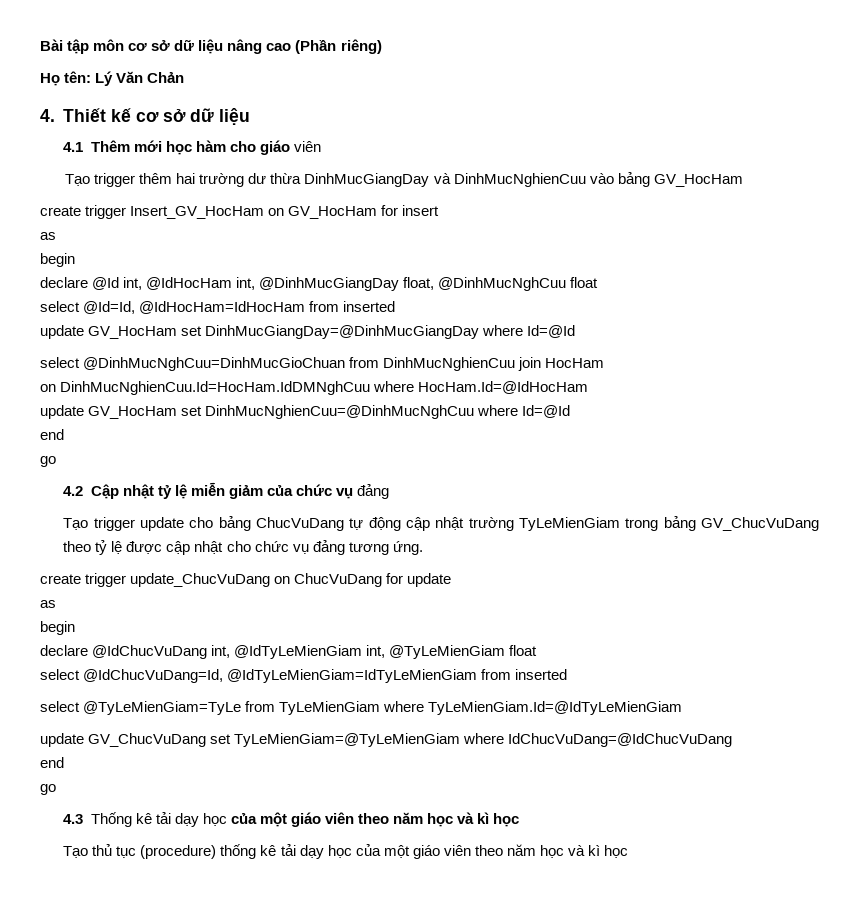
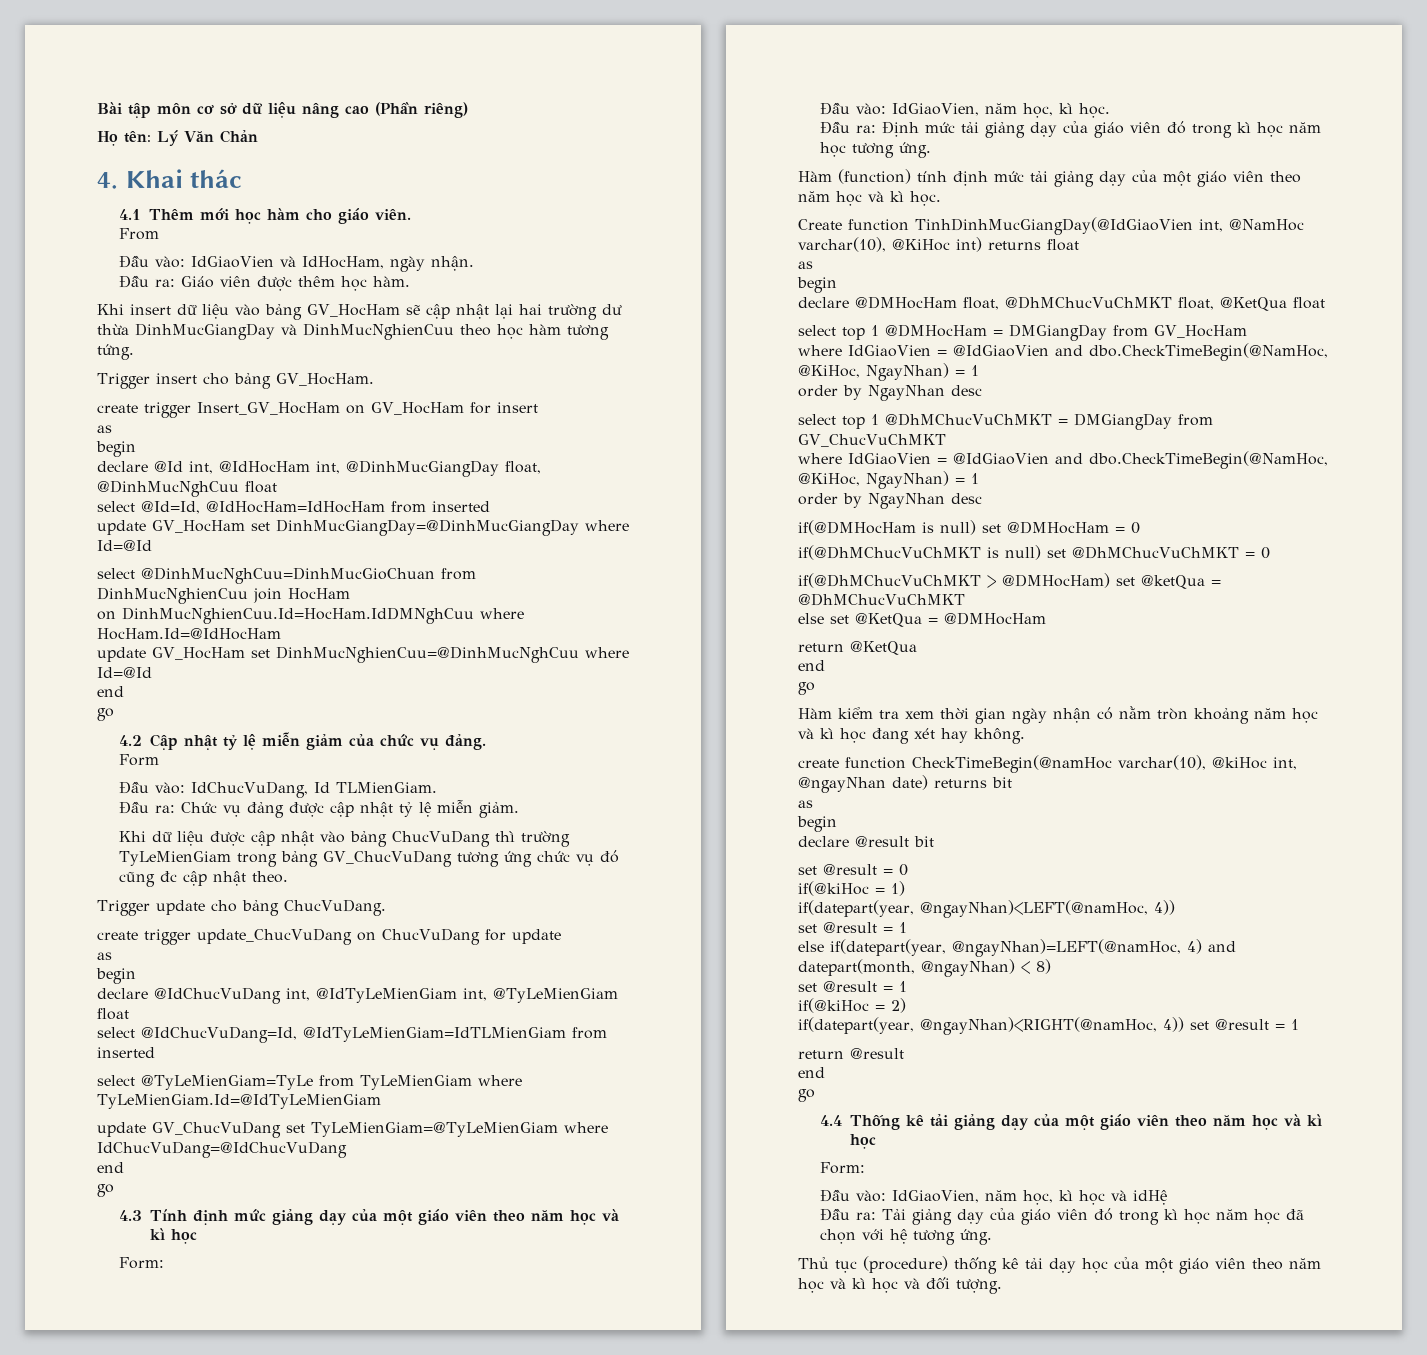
- 4. Thiết kế cơ sở dữ liệu
+ 4. Khai thác
- 4.1 Thêm mới học hàm cho giáo viên
- Tạo trigger thêm hai trường dư thừa DinhMucGiangDay và DinhMucNghienCuu vào bảng GV_HocHam
+ 4.1 Thêm mới học hàm cho giáo viên.
+ From
+ Đầu vào: IdGiaoVien và IdHocHam, ngày nhận.
+ Đầu ra: Giáo viên được thêm học hàm.
+ Khi insert dữ liệu vào bảng GV_HocHam sẽ cập nhật lại hai trường dư thừa DinhMucGiangDay và DinhMucNghienCuu theo học hàm tương tứng.
+ Trigger insert cho bảng GV_HocHam.
- 4.2 Cập nhật tỷ lệ miễn giảm của chức vụ đảng
- Tạo trigger update cho bảng ChucVuDang tự động cập nhật trường TyLeMienGiam trong bảng GV_ChucVuDang theo tỷ lệ được cập nhật cho chức vụ đảng tương ứng.
+ 4.2 Cập nhật tỷ lệ miễn giảm của chức vụ đảng.
+ Form
+ Đầu vào: IdChucVuDang, Id TLMienGiam.
+ Đầu ra: Chức vụ đảng được cập nhật tỷ lệ miễn giảm.
+ Khi dữ liệu được cập nhật vào bảng ChucVuDang thì trường TyLeMienGiam trong bảng GV_ChucVuDang tương ứng chức vụ đó cũng đc cập nhật theo.
+ Trigger update cho bảng ChucVuDang.
- select @IdChucVuDang=Id, @IdTyLeMienGiam=IdTyLeMienGiam from inserted
+ select @IdChucVuDang=Id, @IdTyLeMienGiam=IdTLMienGiam from inserted
- 4.3 Thống kê tải dạy học của một giáo viên theo năm học và kì học
- Tạo thủ tục (procedure) thống kê tải dạy học của một giáo viên theo năm học và kì học
+ 4.3 Tính định mức giảng dạy của một giáo viên theo năm học và kì học
+ Form:
+ Đầu vào: IdGiaoVien, năm học, kì học.
+ Đầu ra: Định mức tải giảng dạy của giáo viên đó trong kì học năm học tương ứng.
+ Hàm (function) tính định mức tải giảng dạy của một giáo viên theo năm học và kì học.
+ Create function TinhDinhMucGiangDay(@IdGiaoVien int, @NamHoc varchar(10), @KiHoc int) returns float
+ as
+ begin
+ declare @DMHocHam float, @DhMChucVuChMKT float, @KetQua float
+ select top 1 @DMHocHam = DMGiangDay from GV_HocHam
+ where IdGiaoVien = @IdGiaoVien and dbo.CheckTimeBegin(@NamHoc, @KiHoc, NgayNhan) = 1
+ order by NgayNhan desc
+ select top 1 @DhMChucVuChMKT = DMGiangDay from GV_ChucVuChMKT
+ where IdGiaoVien = @IdGiaoVien and dbo.CheckTimeBegin(@NamHoc, @KiHoc, NgayNhan) = 1
+ order by NgayNhan desc
+ if(@DMHocHam is null) set @DMHocHam = 0
+ if(@DhMChucVuChMKT is null) set @DhMChucVuChMKT = 0
+ if(@DhMChucVuChMKT > @DMHocHam) set @ketQua = @DhMChucVuChMKT
+ else set @KetQua = @DMHocHam
+ return @KetQua
+ end
+ go
+ Hàm kiểm tra xem thời gian ngày nhận có nằm tròn khoảng năm học và kì học đang xét hay không.
+ create function CheckTimeBegin(@namHoc varchar(10), @kiHoc int, @ngayNhan date) returns bit
+ as
+ begin
+ declare @result bit
+ set @result = 0
+ if(@kiHoc = 1)
+ if(datepart(year, @ngayNhan)<LEFT(@namHoc, 4))
+ set @result = 1
+ else if(datepart(year, @ngayNhan)=LEFT(@namHoc, 4) and datepart(month, @ngayNhan) < 8)
+ set @result = 1
+ if(@kiHoc = 2)
+ if(datepart(year, @ngayNhan)<RIGHT(@namHoc, 4)) set @result = 1
+ return @result
+ end
+ go
+ 4.4 Thống kê tải giảng dạy của một giáo viên theo năm học và kì học
+ Form:
+ Đầu vào: IdGiaoVien, năm học, kì học và idHệ
+ Đầu ra: Tải giảng dạy của giáo viên đó trong kì học năm học đã chọn với hệ tương ứng.
+ Thủ tục (procedure) thống kê tải dạy học của một giáo viên theo năm học và kì học và đối tượng.

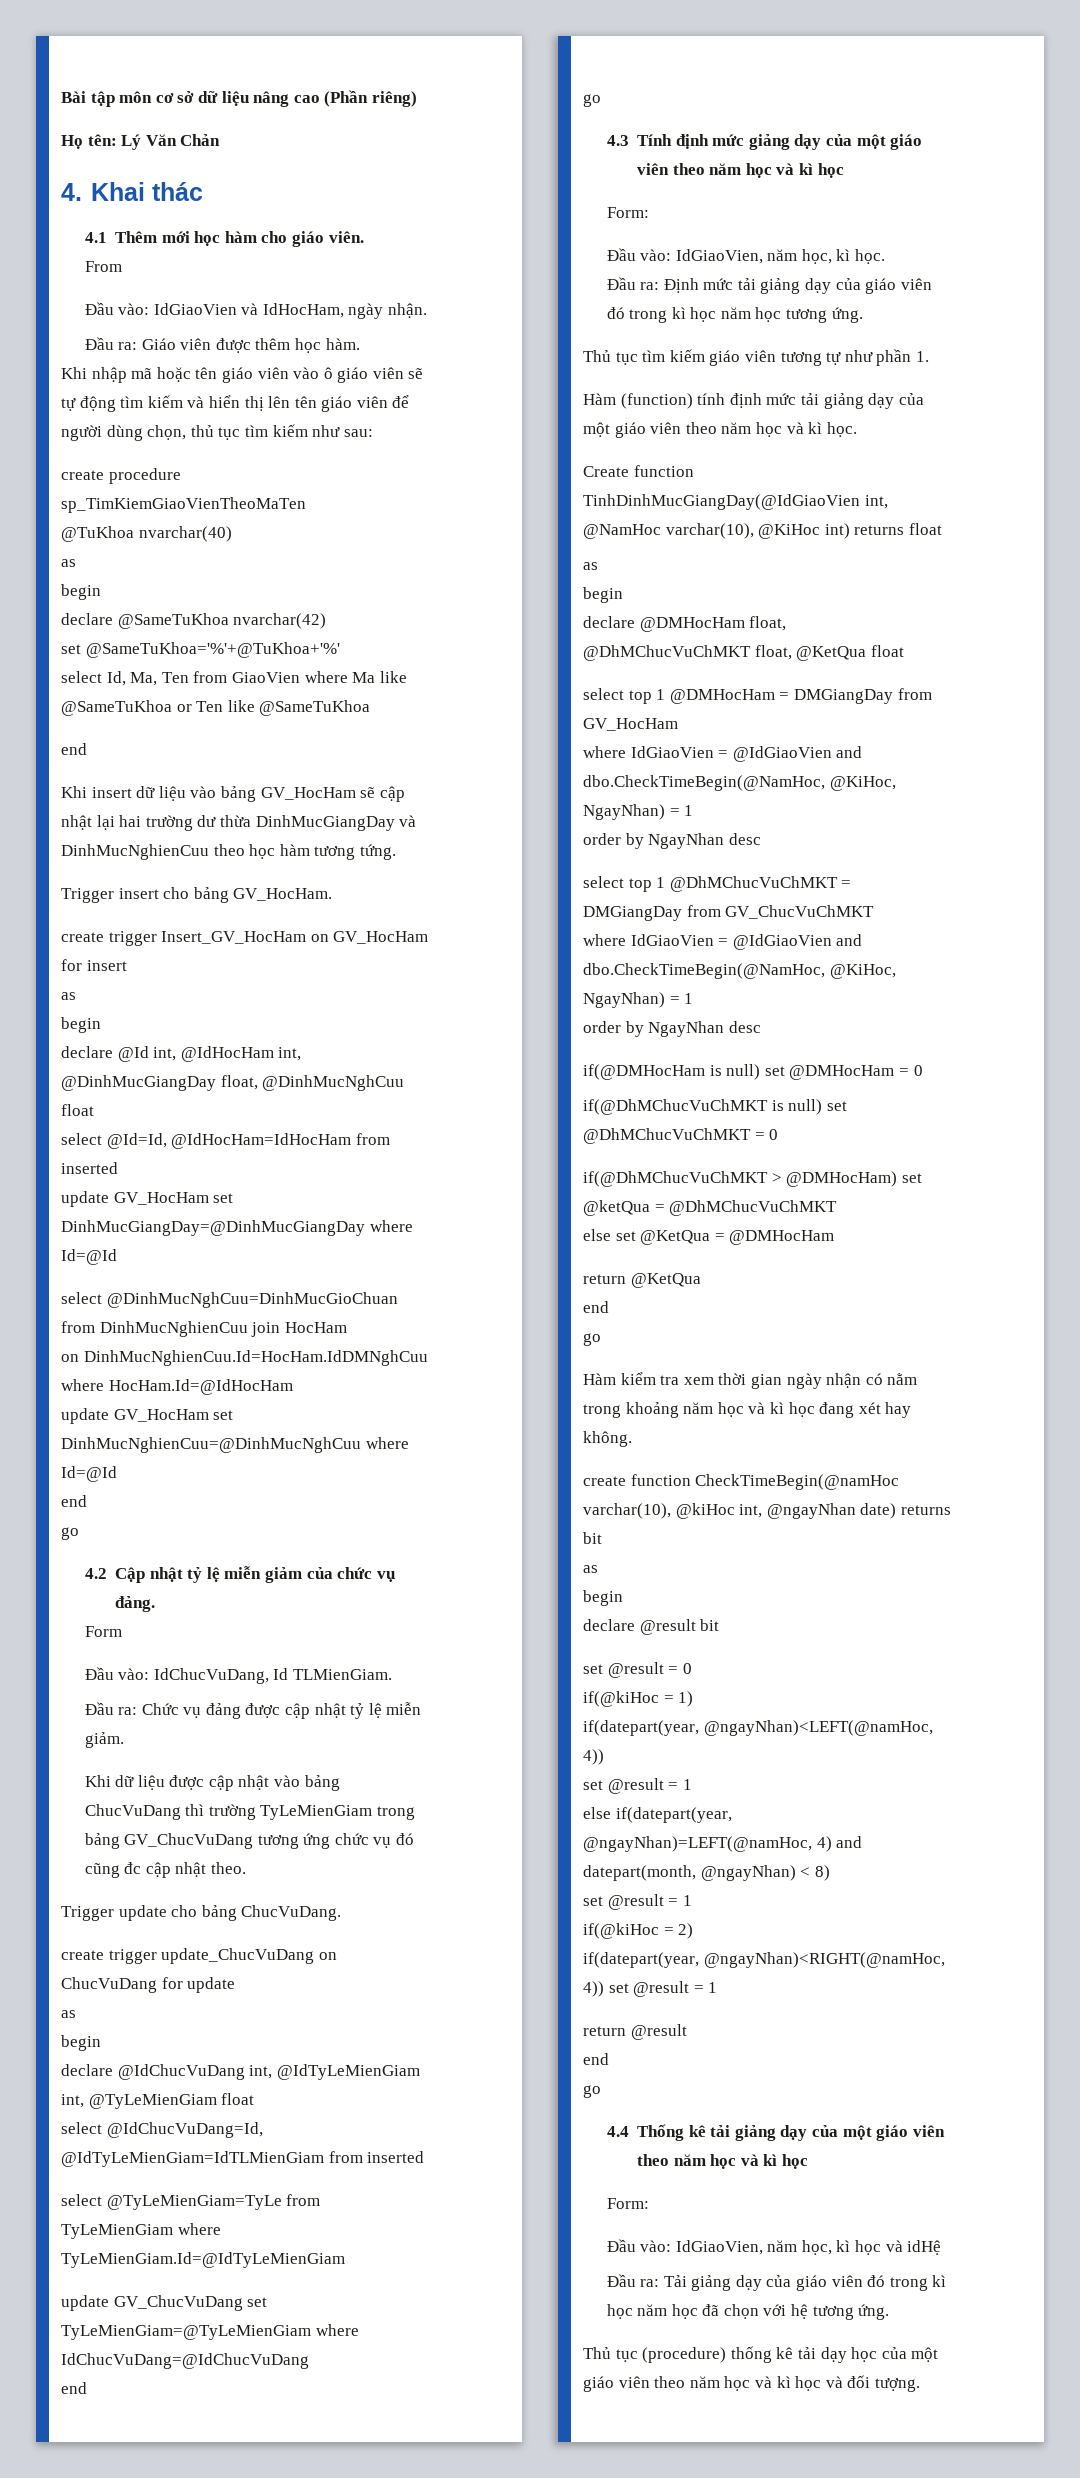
+ Khi nhập mã hoặc tên giáo viên vào ô giáo viên sẽ tự động tìm kiếm và hiển thị lên tên giáo viên để người dùng chọn, thủ tục tìm kiếm như sau:
+ create procedure sp_TimKiemGiaoVienTheoMaTen
+ @TuKhoa nvarchar(40)
+ as
+ begin
+ declare @SameTuKhoa nvarchar(42)
+ set @SameTuKhoa='%'+@TuKhoa+'%'
+ select Id, Ma, Ten from GiaoVien where Ma like @SameTuKhoa or Ten like @SameTuKhoa
+ end
+ Thủ tục tìm kiếm giáo viên tương tự như phần 1.
- Hàm kiểm tra xem thời gian ngày nhận có nằm tròn khoảng năm học và kì học đang xét hay không.
+ Hàm kiểm tra xem thời gian ngày nhận có nằm trong khoảng năm học và kì học đang xét hay không.

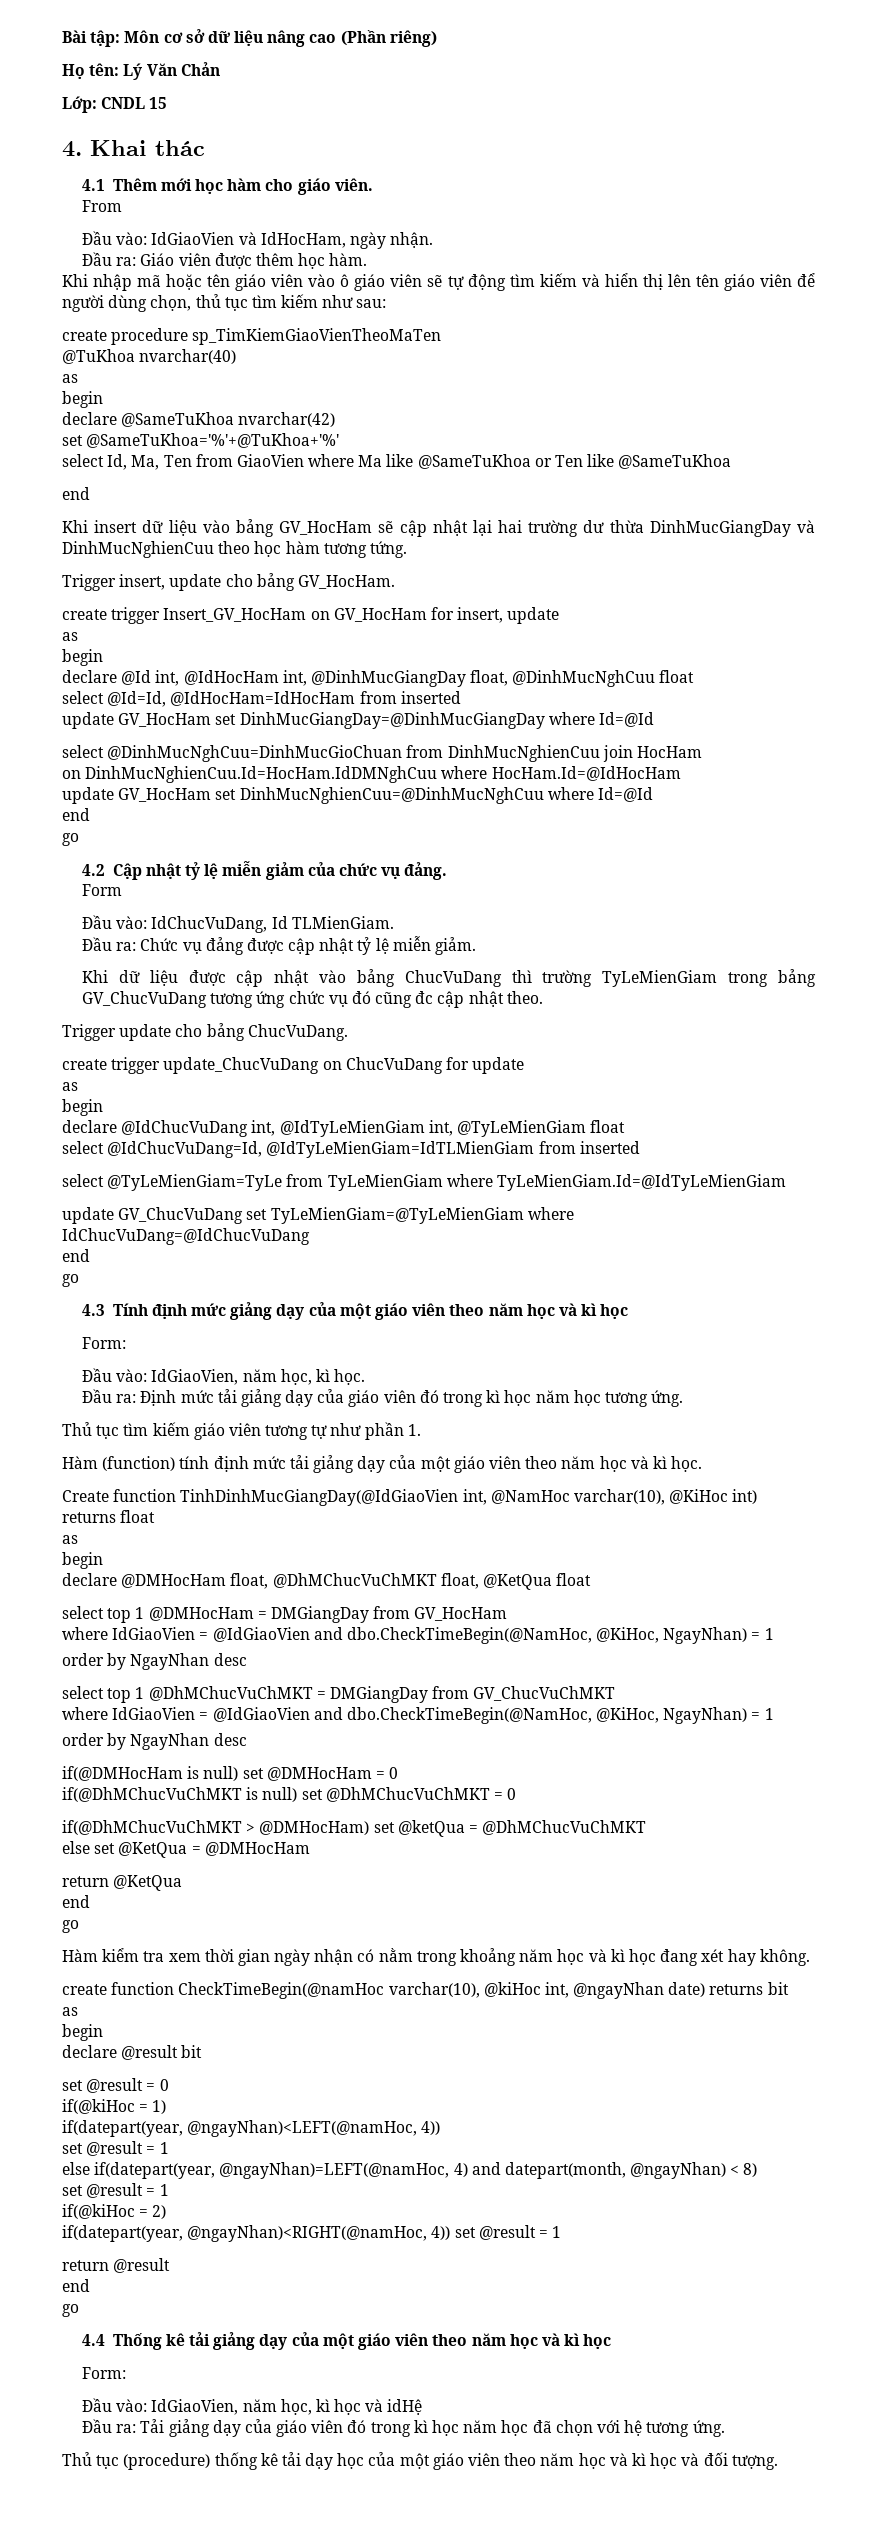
- Bài tập môn cơ sở dữ liệu nâng cao (Phần riêng)
+ Bài tập: Môn cơ sở dữ liệu nâng cao (Phần riêng)
+ Lớp: CNDL 15
- Trigger insert cho bảng GV_HocHam.
+ Trigger insert, update cho bảng GV_HocHam.
- create trigger Insert_GV_HocHam on GV_HocHam for insert
+ create trigger Insert_GV_HocHam on GV_HocHam for insert, update

